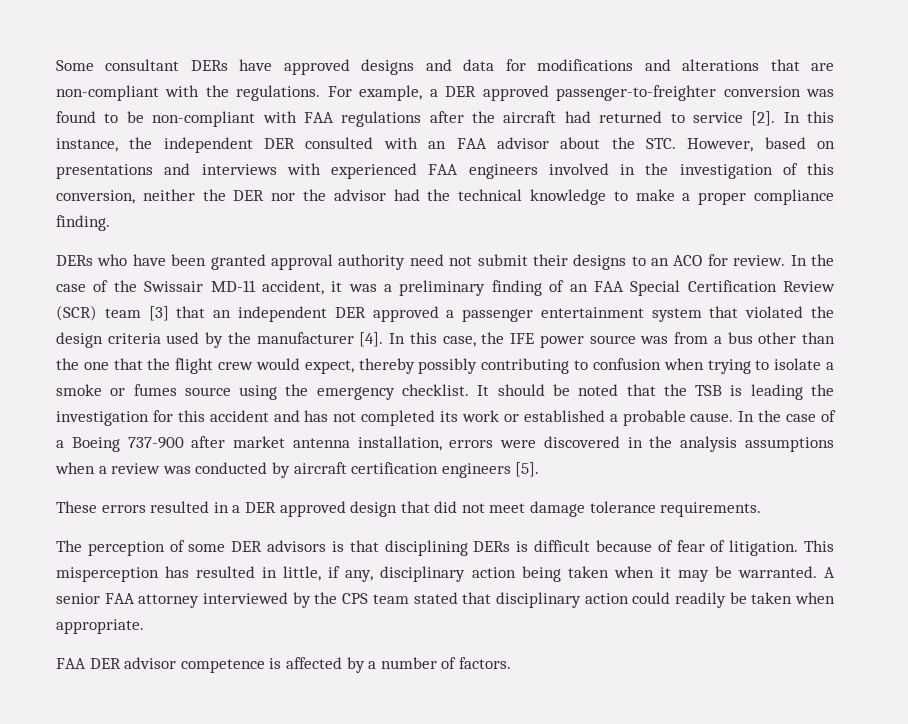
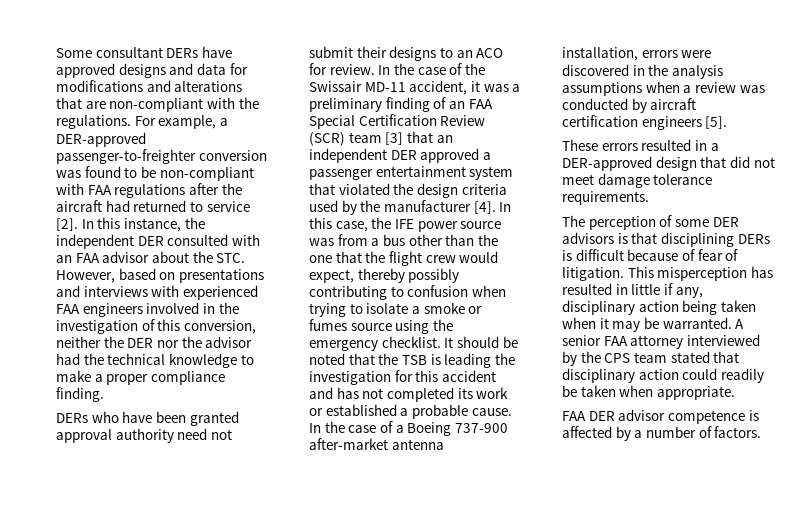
- For example, a DER approved passenger-to-freighter conversion was found to be non-compliant with FAA regulations after the aircraft had returned to service [2].
+ For example, a DER-approved passenger-to-freighter conversion was found to be non-compliant with FAA regulations after the aircraft had returned to service [2].
- In the case of a Boeing 737-900 after market antenna installation, errors were discovered in the analysis assumptions when a review was conducted by aircraft certification engineers [5].
+ In the case of a Boeing 737-900 after-market antenna installation, errors were discovered in the analysis assumptions when a review was conducted by aircraft certification engineers [5].
- These errors resulted in a DER approved design that did not meet damage tolerance requirements.
+ These errors resulted in a DER-approved design that did not meet damage tolerance requirements.
- This misperception has resulted in little, if any, disciplinary action being taken when it may be warranted.
+ This misperception has resulted in little if any, disciplinary action being taken when it may be warranted.

